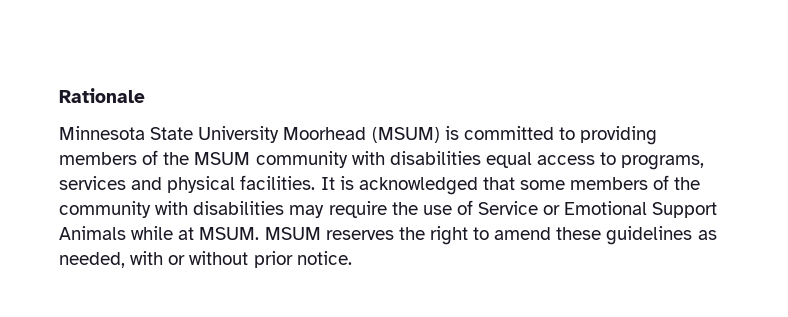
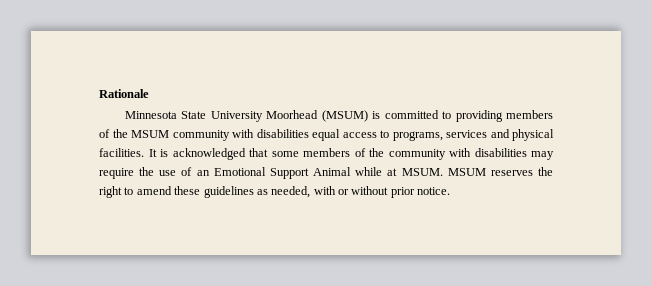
- It is acknowledged that some members of the community with disabilities may require the use of Service or Emotional Support Animals while at MSUM.
+ It is acknowledged that some members of the community with disabilities may require the use of an Emotional Support Animal while at MSUM.

